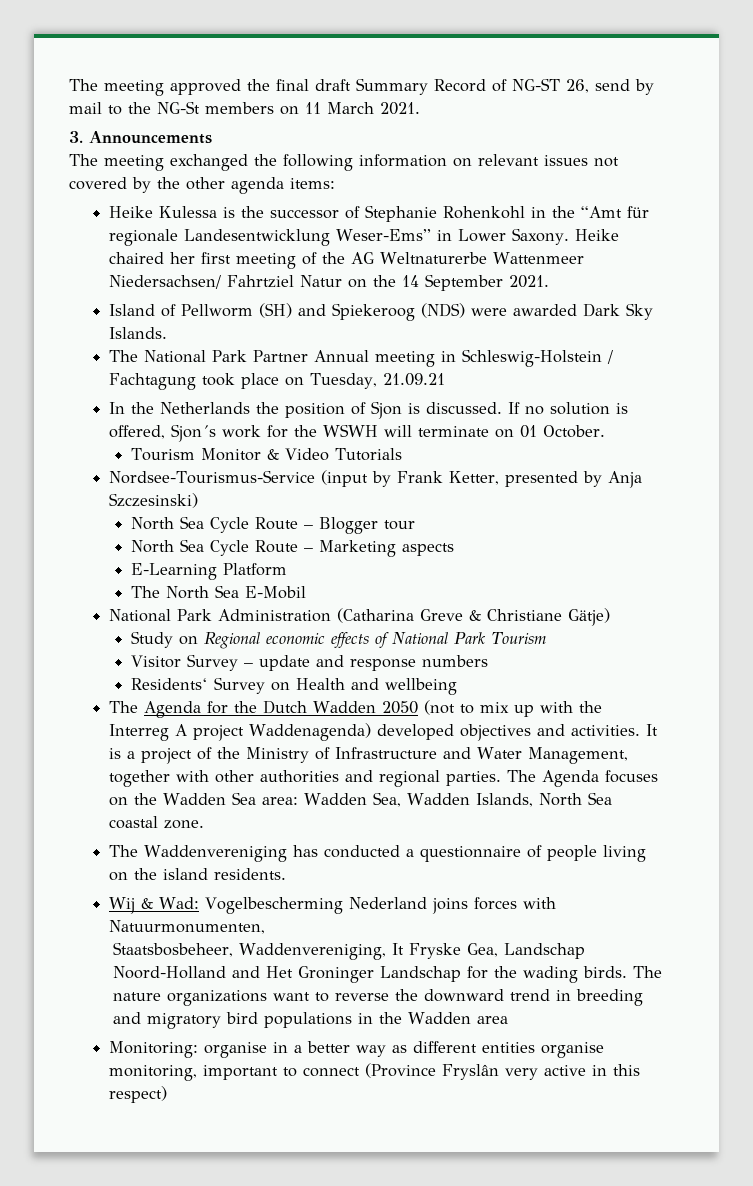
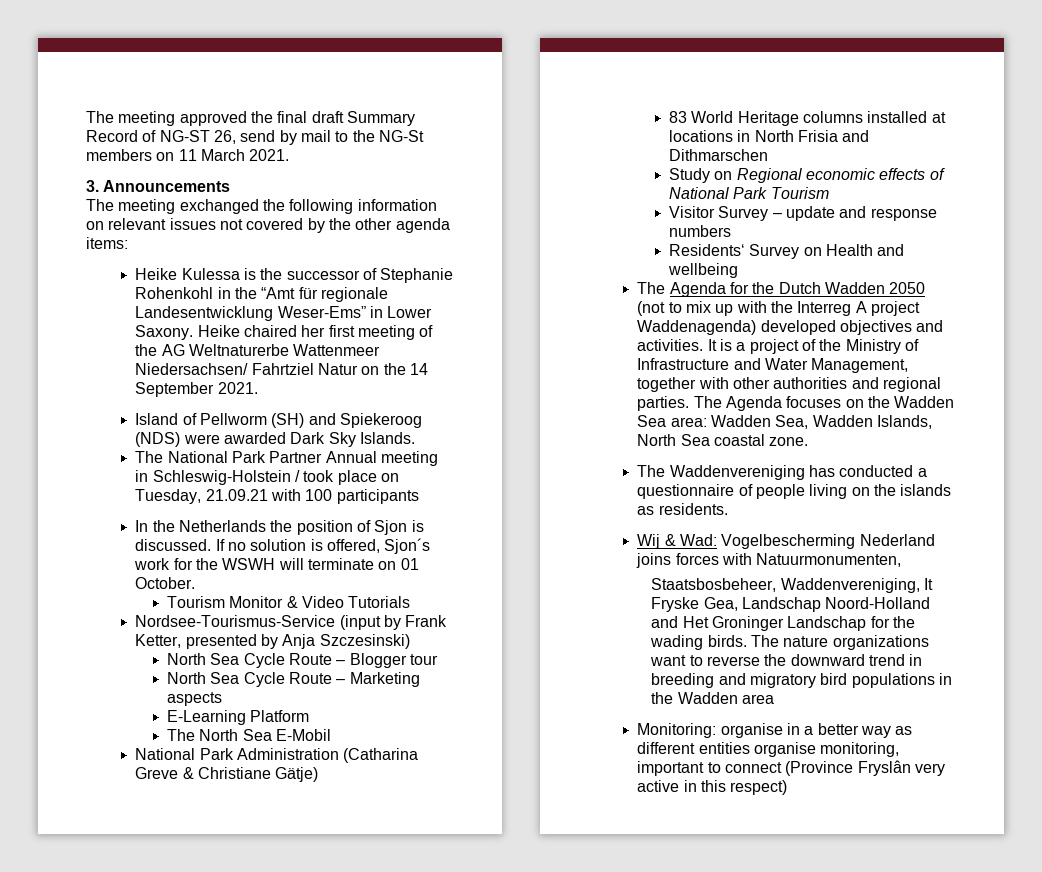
- The National Park Partner Annual meeting in Schleswig-Holstein / Fachtagung took place on Tuesday, 21.09.21
+ The National Park Partner Annual meeting in Schleswig-Holstein / took place on Tuesday, 21.09.21 with 100 participants
+ 83 World Heritage columns installed at locations in North Frisia and Dithmarschen
- The Waddenvereniging has conducted a questionnaire of people living on the island residents.
+ The Waddenvereniging has conducted a questionnaire of people living on the islands as residents.

